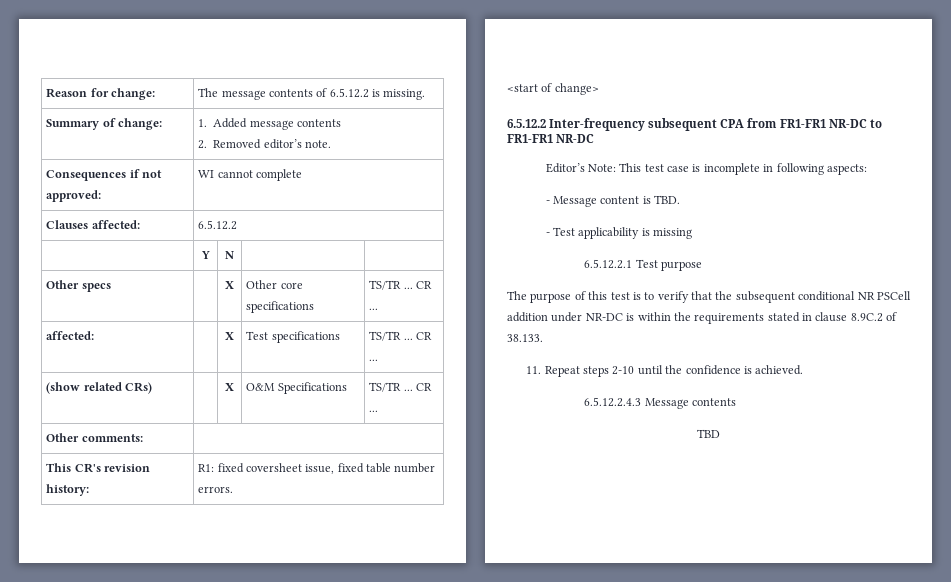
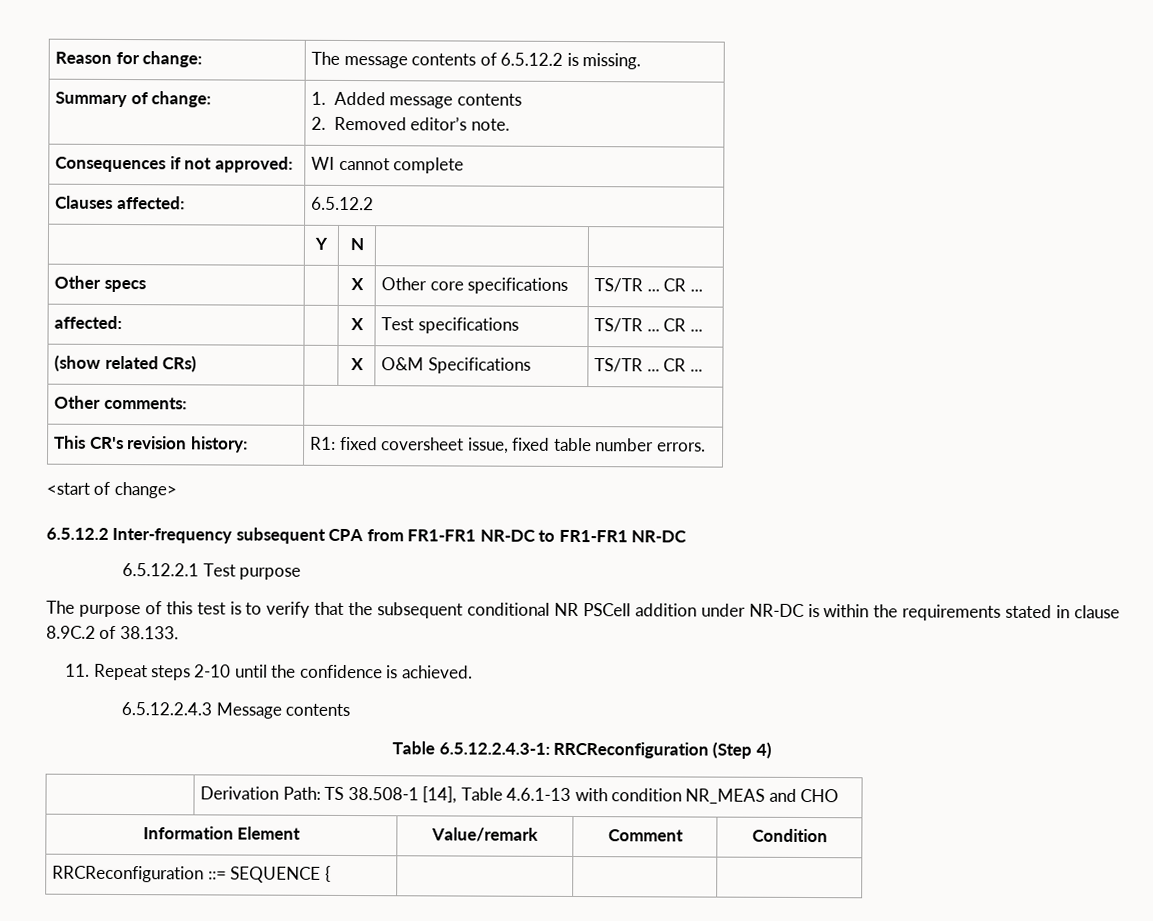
- Editor’s Note: This test case is incomplete in following aspects:
- - Message content is TBD.
- - Test applicability is missing
- TBD
+ Table 6.5.12.2.4.3-1: RRCReconfiguration (Step 4)
+ | Derivation Path: TS 38.508-1 [14], Table 4.6.1-13 with condition NR_MEAS and CHO
+ Information Element | Value/remark | Comment | Condition
+ RRCReconfiguration ::= SEQUENCE { | | |

